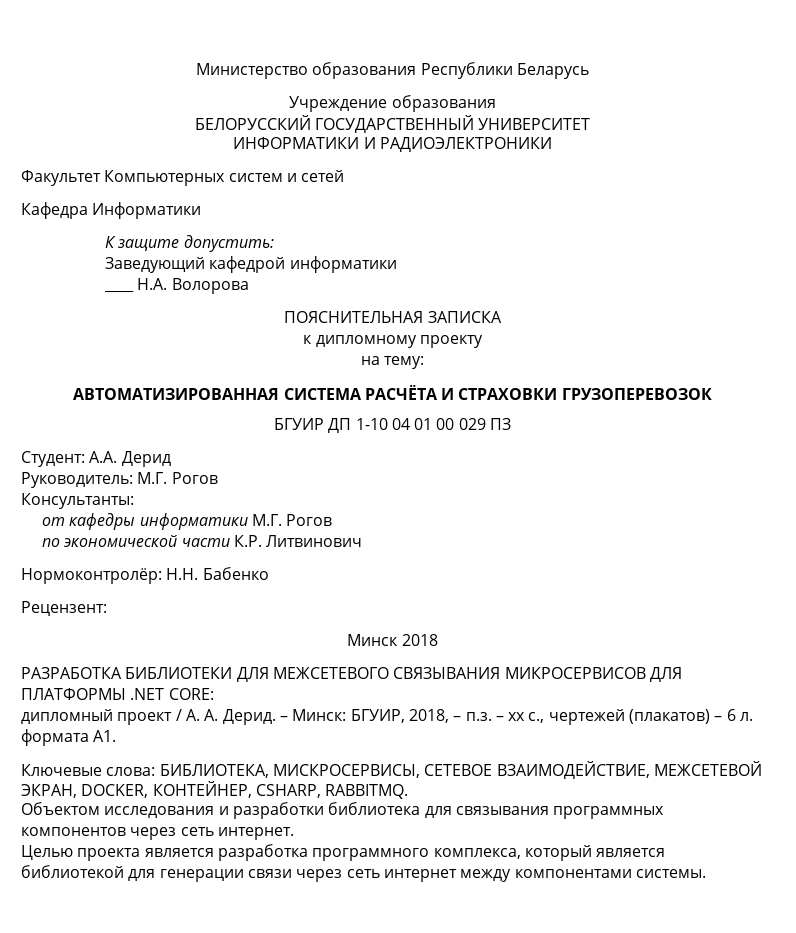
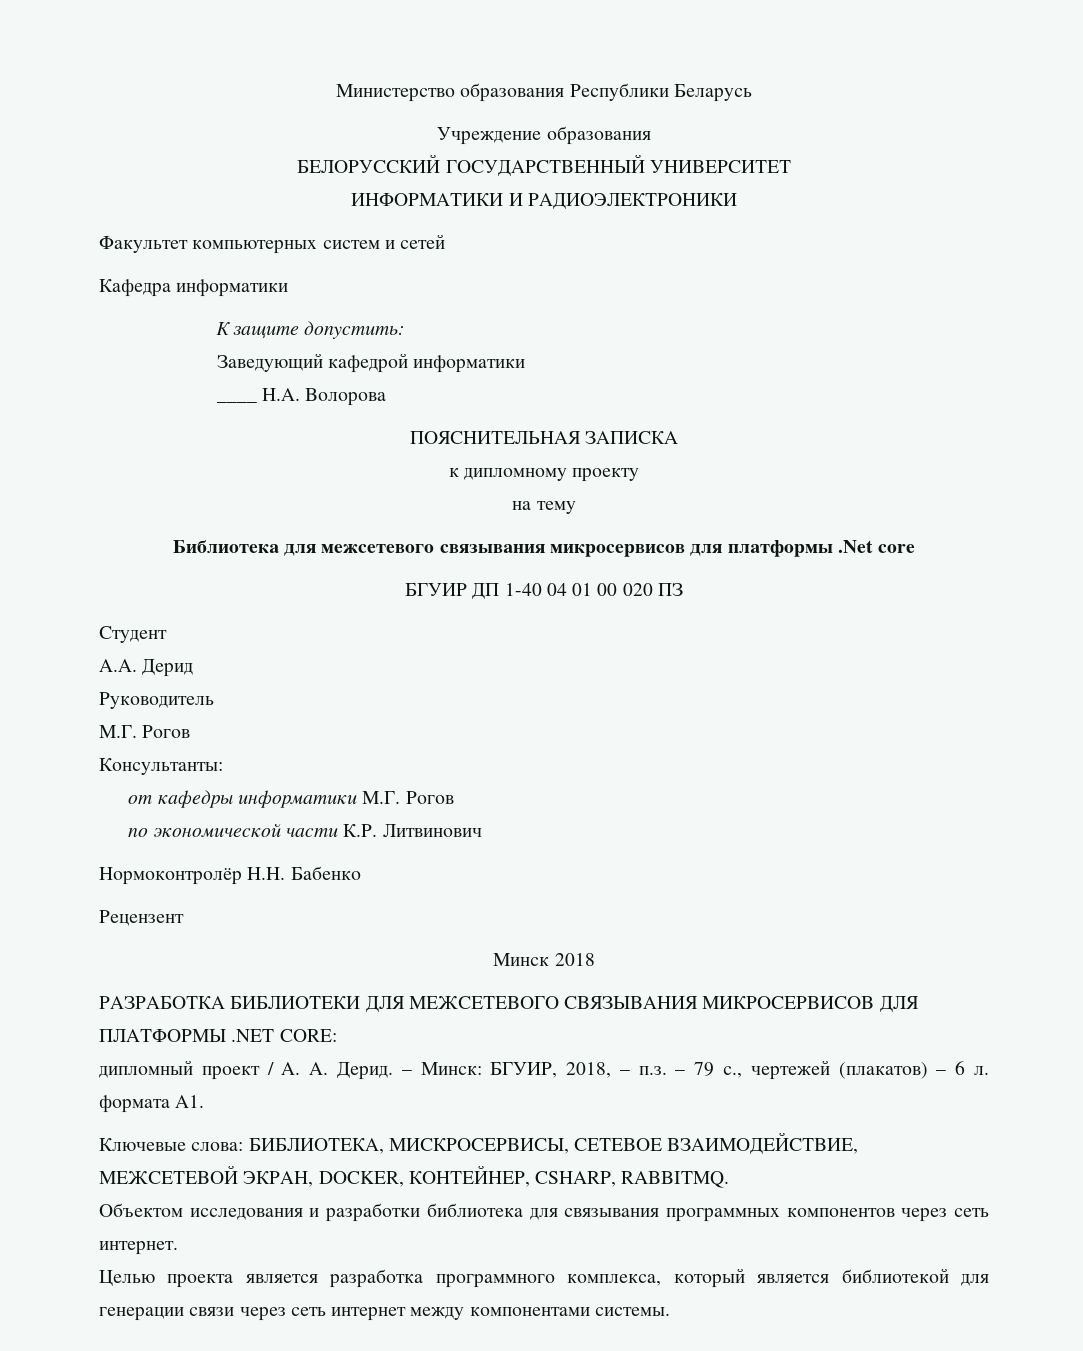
- Факультет Компьютерных систем и сетей
+ Факультет компьютерных систем и сетей
- Кафедра Информатики
+ Кафедра информатики
- на тему:
- АВТОМАТИЗИРОВАННАЯ СИСТЕМА РАСЧЁТА И СТРАХОВКИ ГРУЗОПЕРЕВОЗОК
+ на тему
+ Библиотека для межсетевого связывания микросервисов для платформы .Net core
- БГУИР ДП 1-10 04 01 00 029 ПЗ
+ БГУИР ДП 1-40 04 01 00 020 ПЗ
- Студент: А.А. Дерид
+ Студент
+ А.А. Дерид
- Руководитель: М.Г. Рогов
+ Руководитель
+ М.Г. Рогов
- Нормоконтролёр: Н.Н. Бабенко
+ Нормоконтролёр Н.Н. Бабенко
- Рецензент:
+ Рецензент
- – Минск: БГУИР, 2018, – п.з. – хх с., чертежей (плакатов) – 6 л. формата А1.
+ – Минск: БГУИР, 2018, – п.з. – 79 с., чертежей (плакатов) – 6 л. формата А1.

